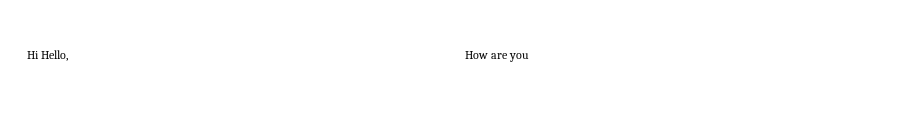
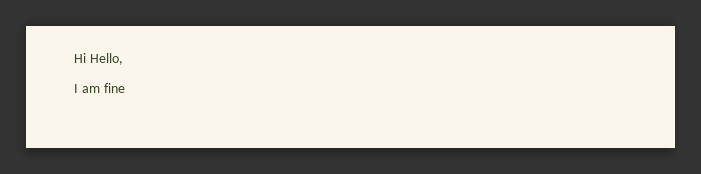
- How are you
+ I am fine

